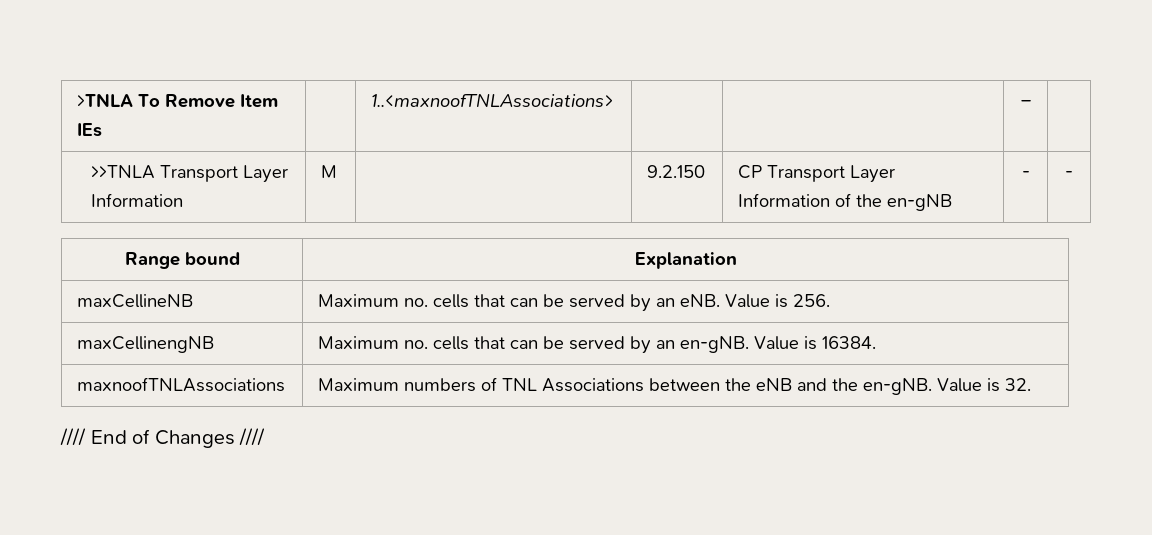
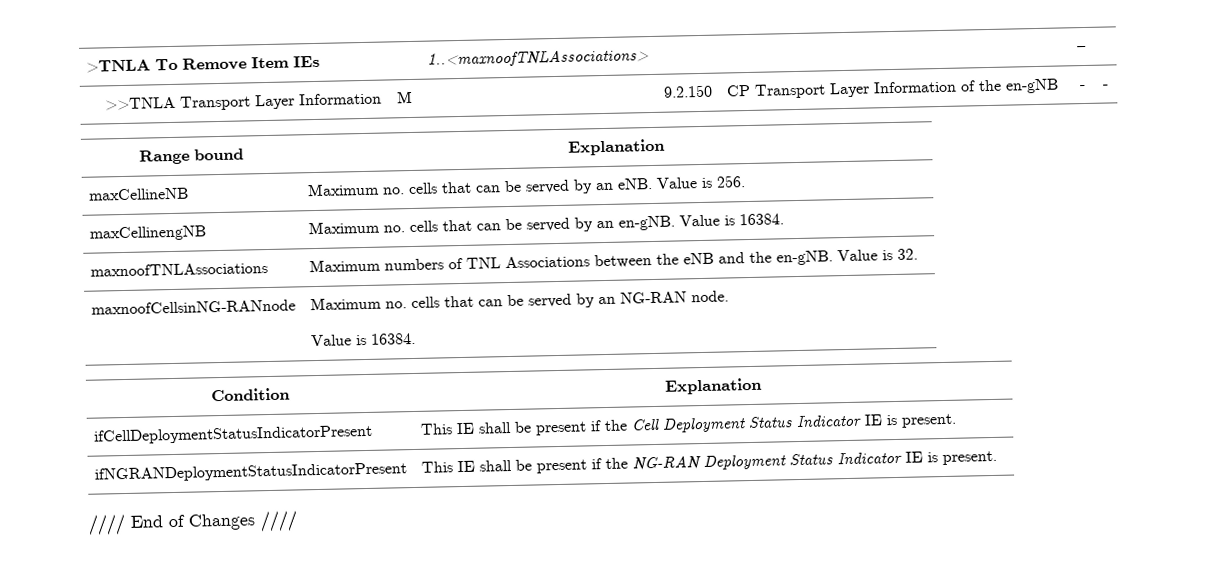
+ maxnoofCellsinNG-RANnode | Maximum no. cells that can be served by an NG-RAN node.
+ Value is 16384.
+ Condition | Explanation
+ ifCellDeploymentStatusIndicatorPresent | This IE shall be present if the Cell Deployment Status Indicator IE is present.
+ ifNGRANDeploymentStatusIndicatorPresent | This IE shall be present if the NG-RAN Deployment Status Indicator IE is present.

